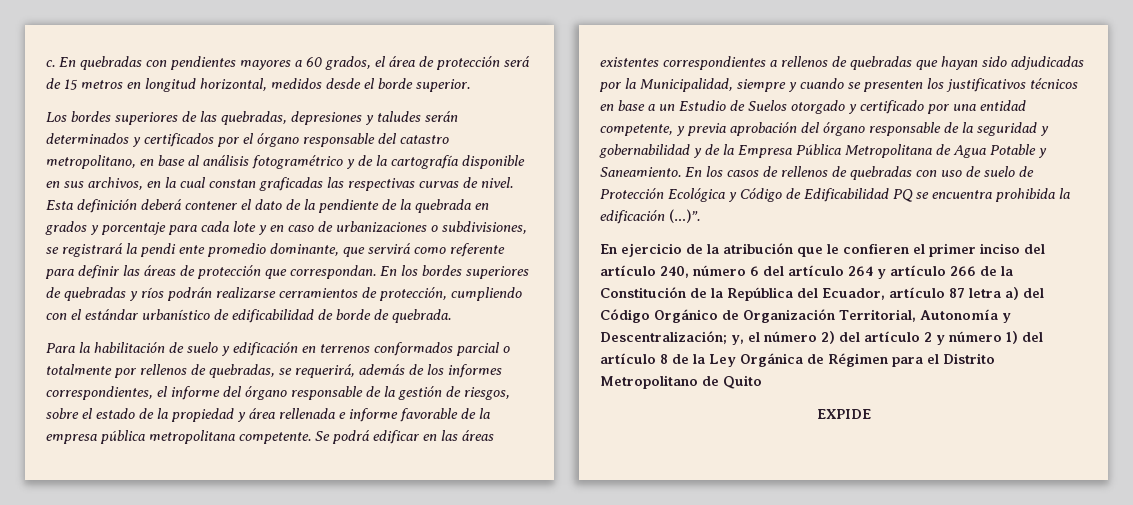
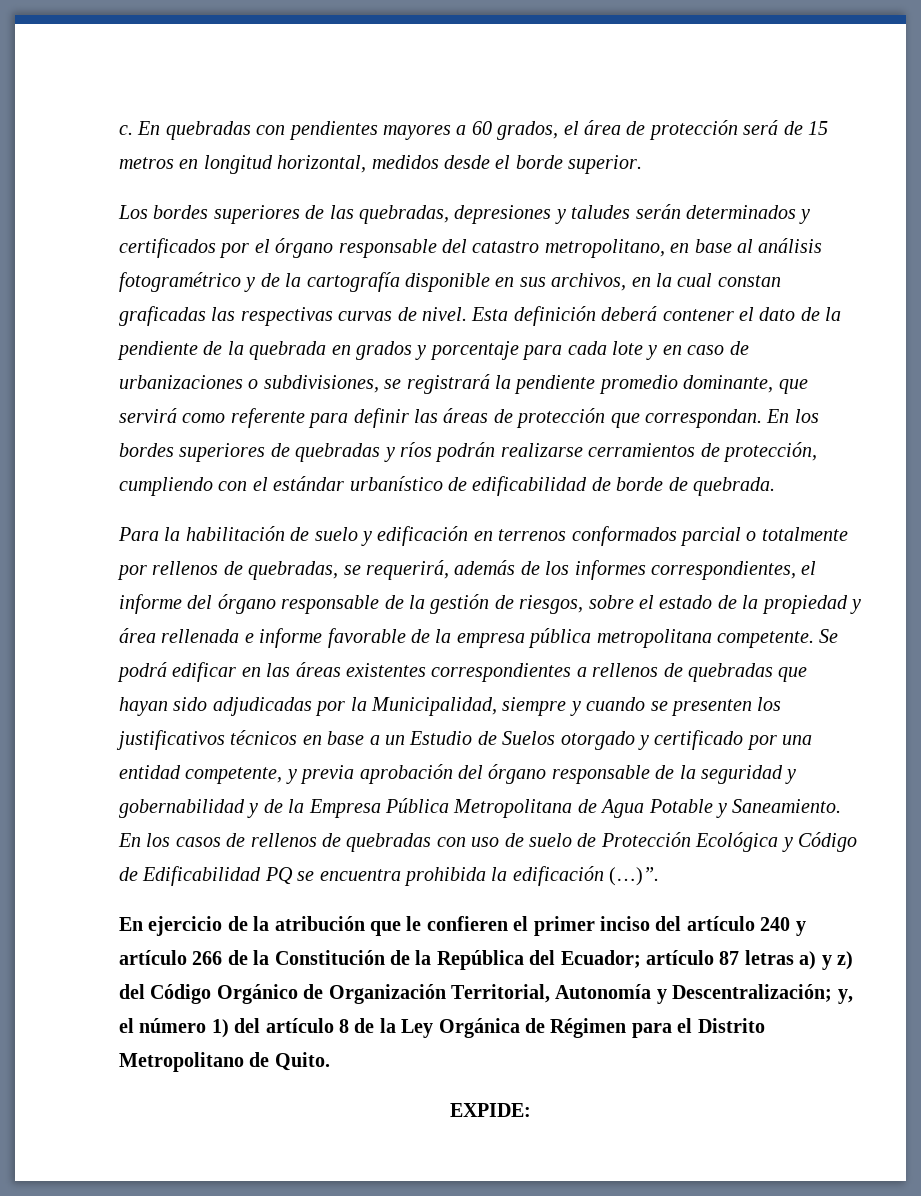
- Esta definición deberá contener el dato de la pendiente de la quebrada en grados y porcentaje para cada lote y en caso de urbanizaciones o subdivisiones, se registrará la pendi ente promedio dominante, que servirá como referente para definir las áreas de protección que correspondan.
+ Esta definición deberá contener el dato de la pendiente de la quebrada en grados y porcentaje para cada lote y en caso de urbanizaciones o subdivisiones, se registrará la pendiente promedio dominante, que servirá como referente para definir las áreas de protección que correspondan.
- En ejercicio de la atribución que le confieren el primer inciso del artículo 240, número 6 del artículo 264 y artículo 266 de la Constitución de la República del Ecuador, artículo 87 letra a) del Código Orgánico de Organización Territorial, Autonomía y Descentralización; y, el número 2) del artículo 2 y número 1) del artículo 8 de la Ley Orgánica de Régimen para el Distrito Metropolitano de Quito
- EXPIDE
+ En ejercicio de la atribución que le confieren el primer inciso del artículo 240 y artículo 266 de la Constitución de la República del Ecuador; artículo 87 letras a) y z) del Código Orgánico de Organización Territorial, Autonomía y Descentralización; y, el número 1) del artículo 8 de la Ley Orgánica de Régimen para el Distrito Metropolitano de Quito.
+ EXPIDE:

